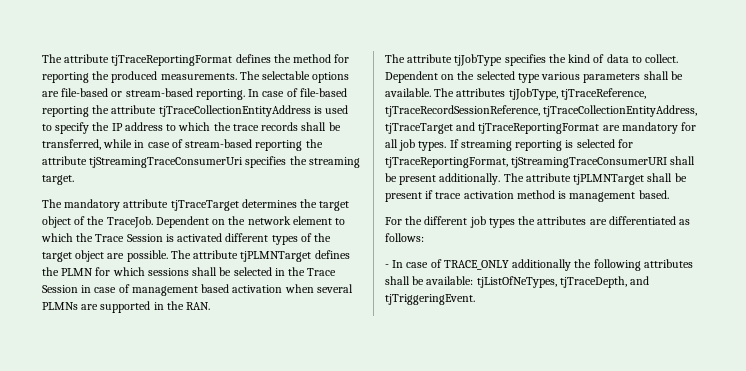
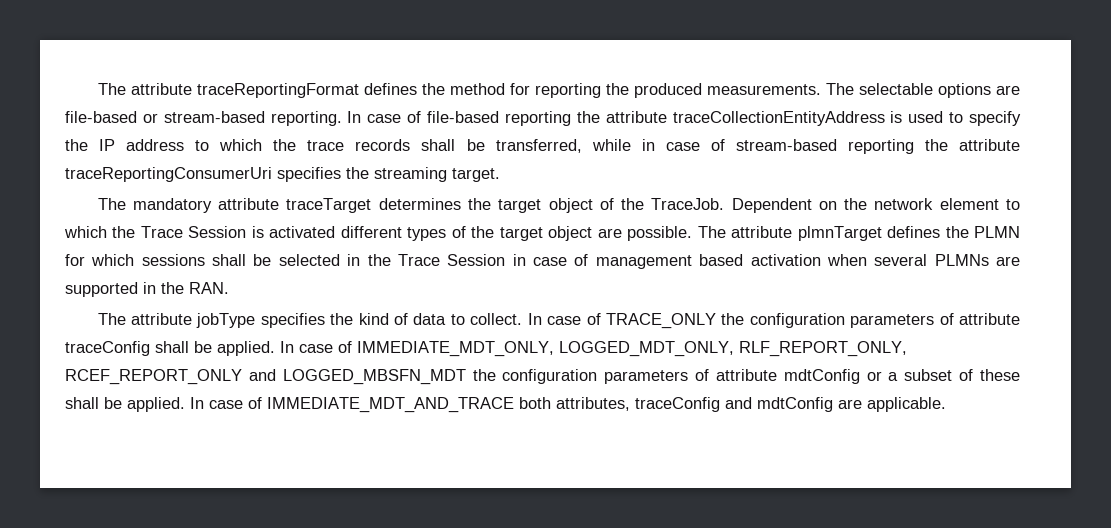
- The attribute tjTraceReportingFormat defines the method for reporting the produced measurements.
+ The attribute traceReportingFormat defines the method for reporting the produced measurements.
- In case of file-based reporting the attribute tjTraceCollectionEntityAddress is used to specify the IP address to which the trace records shall be transferred, while in case of stream-based reporting the attribute tjStreamingTraceConsumerUri specifies the streaming target.
+ In case of file-based reporting the attribute traceCollectionEntityAddress is used to specify the IP address to which the trace records shall be transferred, while in case of stream-based reporting the attribute traceReportingConsumerUri specifies the streaming target.
- The mandatory attribute tjTraceTarget determines the target object of the TraceJob.
+ The mandatory attribute traceTarget determines the target object of the TraceJob.
- The attribute tjPLMNTarget defines the PLMN for which sessions shall be selected in the Trace Session in case of management based activation when several PLMNs are supported in the RAN.
+ The attribute plmnTarget defines the PLMN for which sessions shall be selected in the Trace Session in case of management based activation when several PLMNs are supported in the RAN.
- The attribute tjJobType specifies the kind of data to collect.
+ The attribute jobType specifies the kind of data to collect.
- Dependent on the selected type various parameters shall be available. The attributes tjJobType, tjTraceReference, tjTraceRecordSessionReference, tjTraceCollectionEntityAddress, tjTraceTarget and tjTraceReportingFormat are mandatory for all job types. If streaming reporting is selected for tjTraceReportingFormat, tjStreamingTraceConsumerURI shall be present additionally. The attribute tjPLMNTarget shall be present if trace activation method is management based.
- For the different job types the attributes are differentiated as follows:
- - In case of TRACE_ONLY additionally the following attributes shall be available: tjListOfNeTypes, tjTraceDepth, and tjTriggeringEvent.
+ In case of TRACE_ONLY the configuration parameters of attribute traceConfig shall be applied. In case of IMMEDIATE_MDT_ONLY, LOGGED_MDT_ONLY, RLF_REPORT_ONLY, RCEF_REPORT_ONLY and LOGGED_MBSFN_MDT the configuration parameters of attribute mdtConfig or a subset of these shall be applied. In case of IMMEDIATE_MDT_AND_TRACE both attributes, traceConfig and mdtConfig are applicable.

